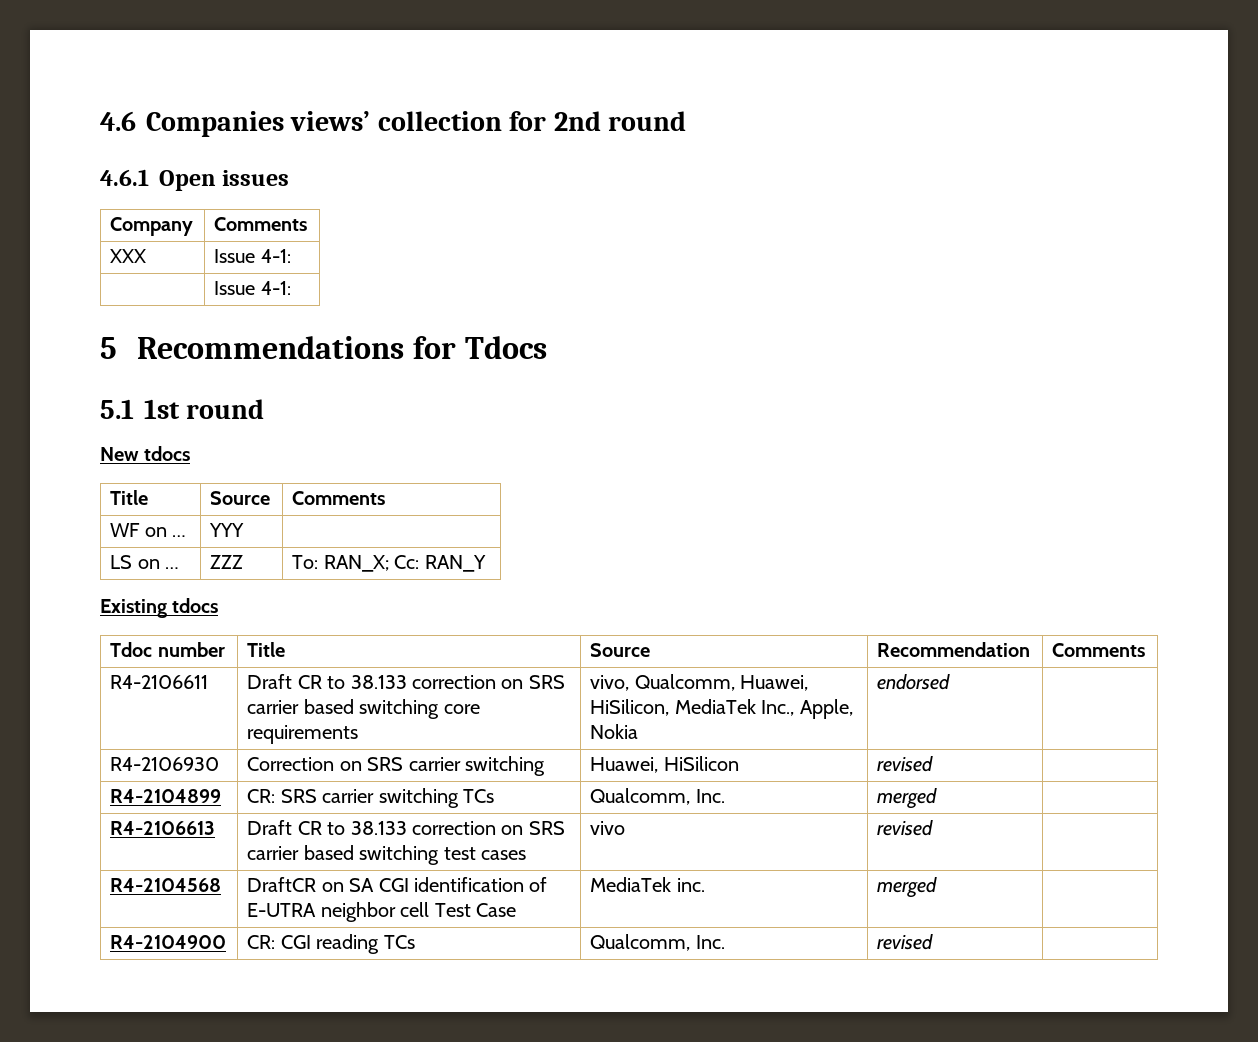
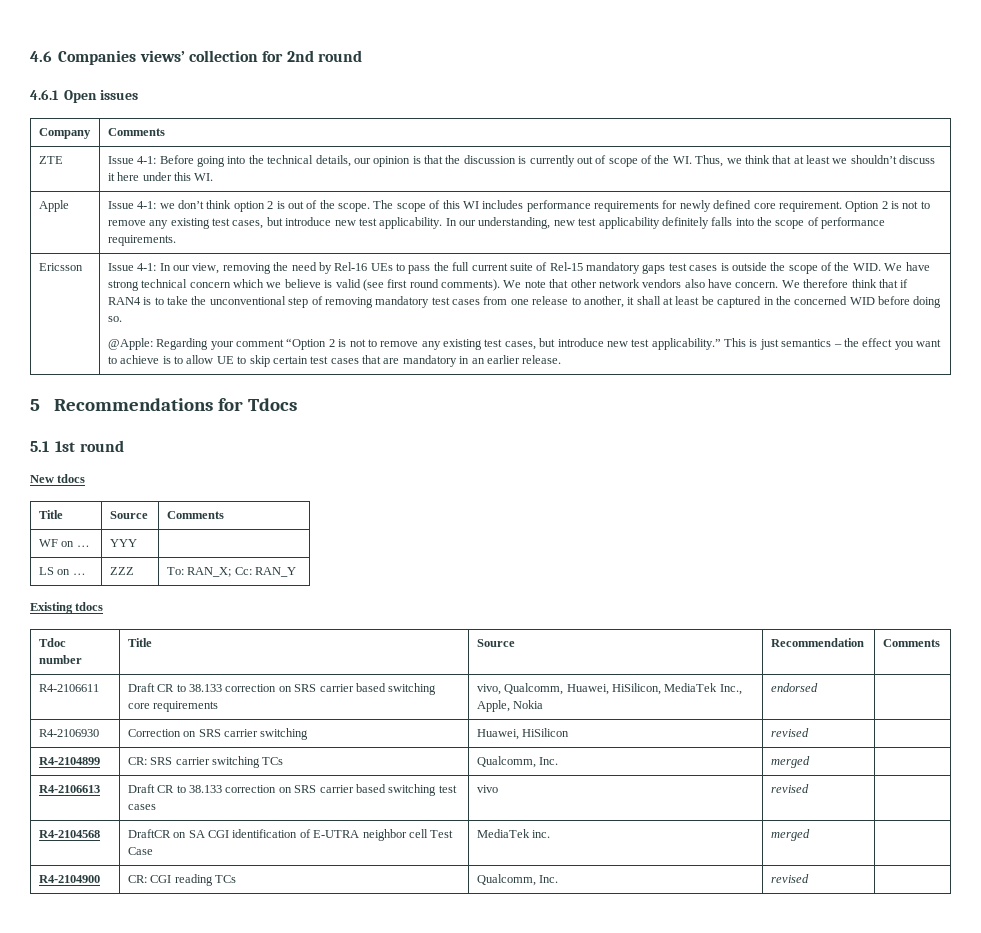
- XXX | Issue 4-1:
- | Issue 4-1:
+ ZTE | Issue 4-1: Before going into the technical details, our opinion is that the discussion is currently out of scope of the WI. Thus, we think that at least we shouldn’t discuss it here under this WI.
+ Apple | Issue 4-1: we don’t think option 2 is out of the scope. The scope of this WI includes performance requirements for newly defined core requirement. Option 2 is not to remove any existing test cases, but introduce new test applicability. In our understanding, new test applicability definitely falls into the scope of performance requirements.
+ Ericsson | Issue 4-1: In our view, removing the need by Rel-16 UEs to pass the full current suite of Rel-15 mandatory gaps test cases is outside the scope of the WID. We have strong technical concern which we believe is valid (see first round comments). We note that other network vendors also have concern. We therefore think that if RAN4 is to take the unconventional step of removing mandatory test cases from one release to another, it shall at least be captured in the concerned WID before doing so.
+ @Apple: Regarding your comment “Option 2 is not to remove any existing test cases, but introduce new test applicability.” This is just semantics – the effect you want to achieve is to allow UE to skip certain test cases that are mandatory in an earlier release.

